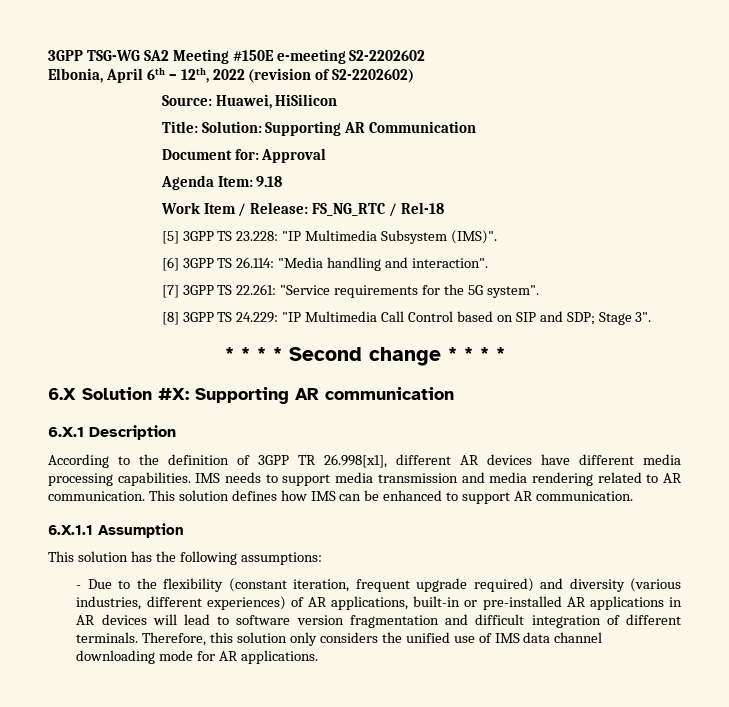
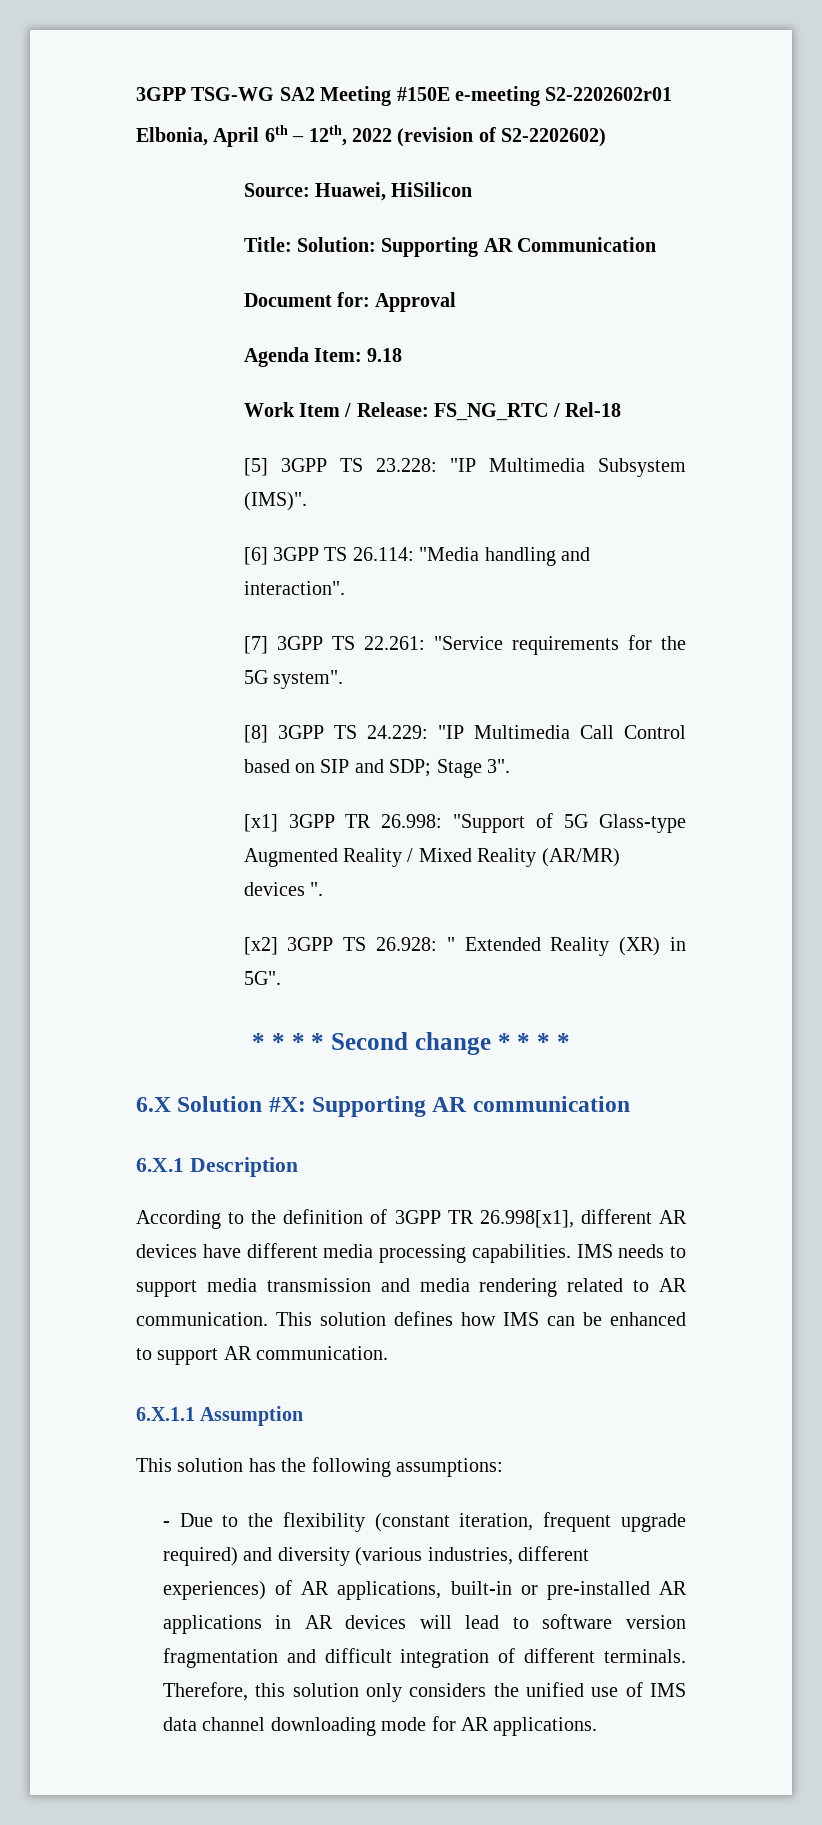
- 3GPP TSG-WG SA2 Meeting #150E e-meeting S2-2202602
+ 3GPP TSG-WG SA2 Meeting #150E e-meeting S2-2202602r01
+ [x1] 3GPP TR 26.998: "Support of 5G Glass-type Augmented Reality / Mixed Reality (AR/MR) devices ".
+ [x2] 3GPP TS 26.928: " Extended Reality (XR) in 5G".

